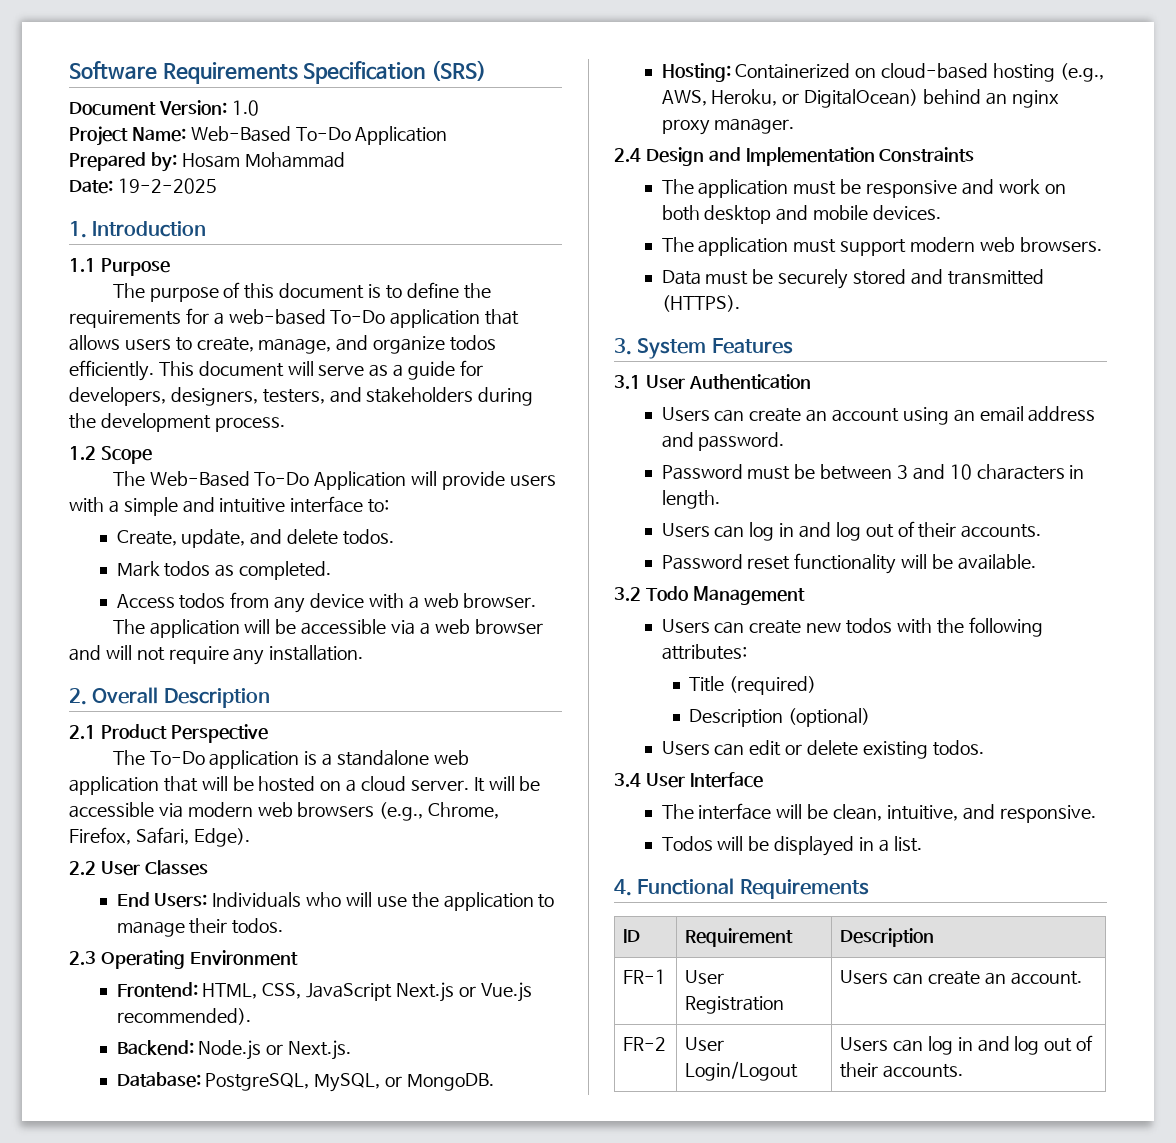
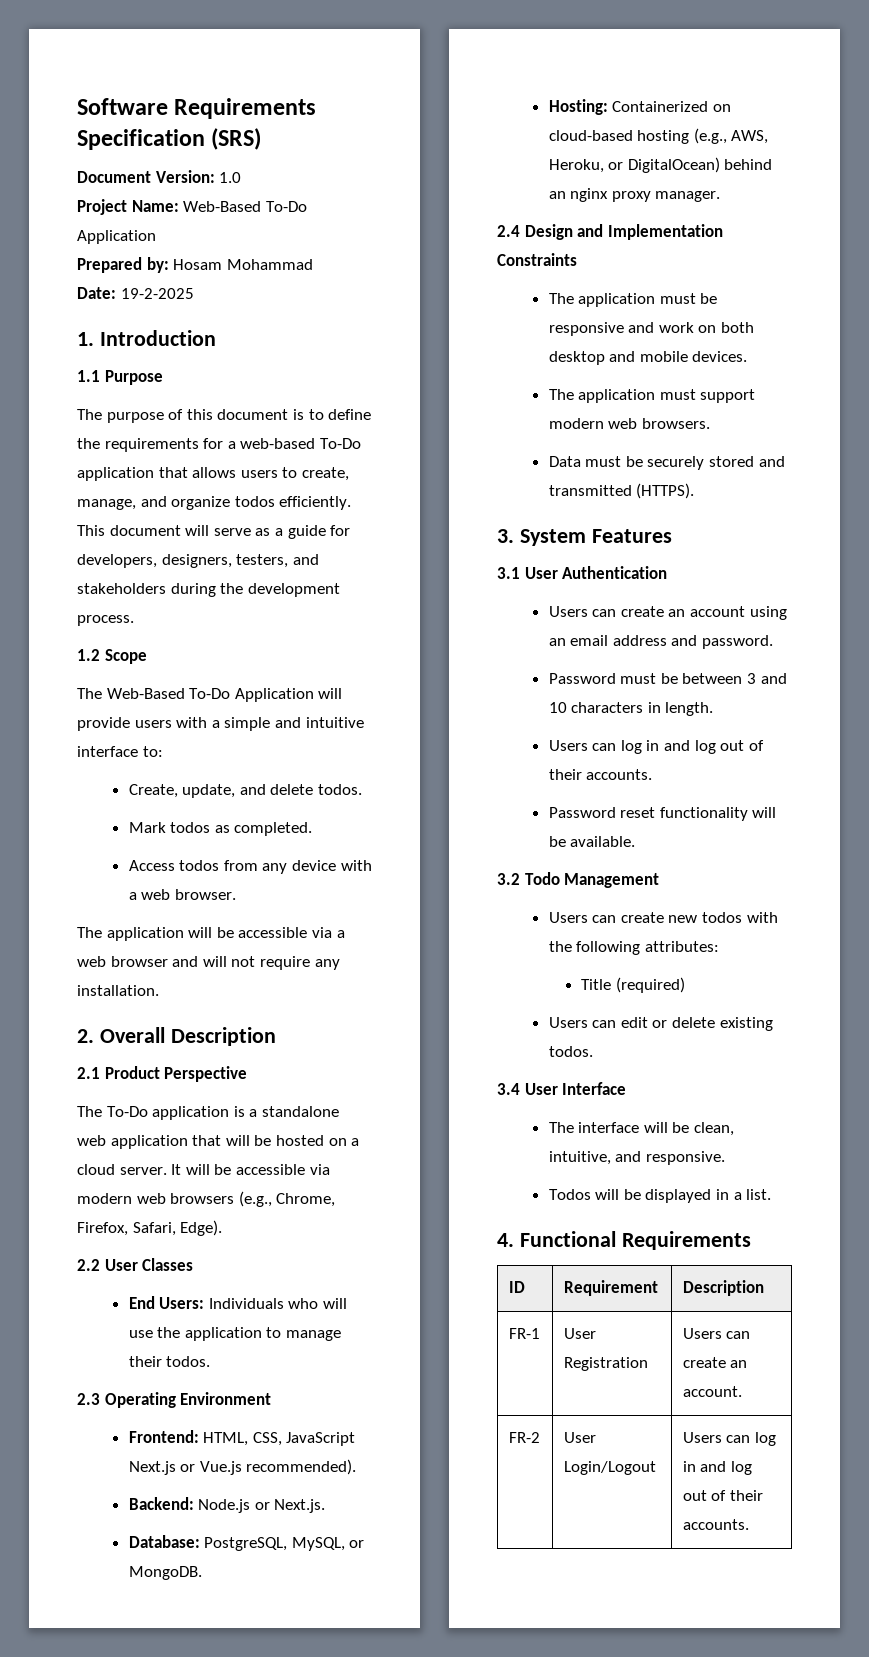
- Description (optional)

